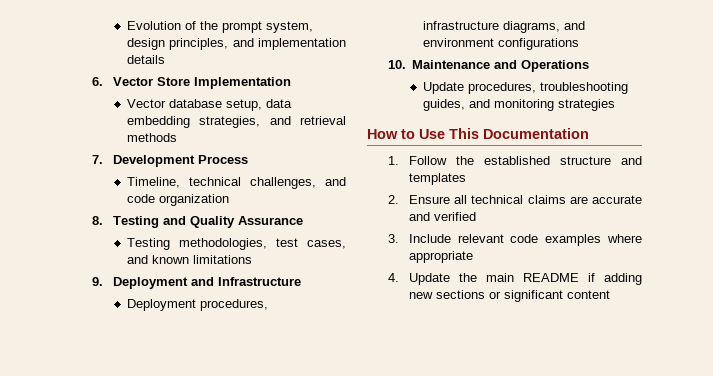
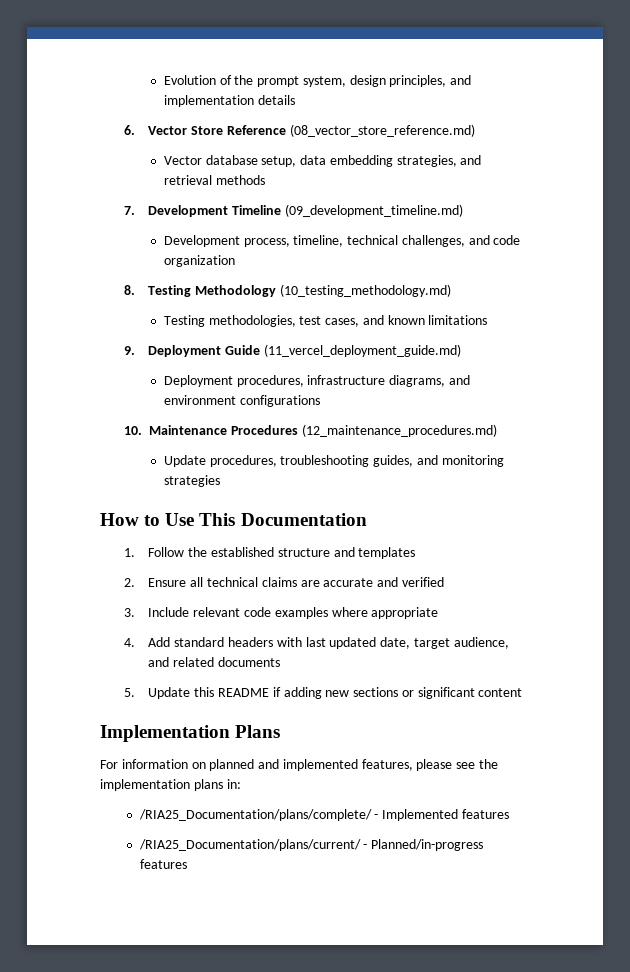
- 6. Vector Store Implementation
+ 6. Vector Store Reference (08_vector_store_reference.md)
- 7. Development Process
- Timeline, technical challenges, and code organization
+ 7. Development Timeline (09_development_timeline.md)
+ Development process, timeline, technical challenges, and code organization
- 8. Testing and Quality Assurance
+ 8. Testing Methodology (10_testing_methodology.md)
- 9. Deployment and Infrastructure
+ 9. Deployment Guide (11_vercel_deployment_guide.md)
- 10. Maintenance and Operations
+ 10. Maintenance Procedures (12_maintenance_procedures.md)
- 4. Update the main README if adding new sections or significant content
+ 4. Add standard headers with last updated date, target audience, and related documents
+ 5. Update this README if adding new sections or significant content
+ Implementation Plans
+ For information on planned and implemented features, please see the implementation plans in:
+ /RIA25_Documentation/plans/complete/ - Implemented features
+ /RIA25_Documentation/plans/current/ - Planned/in-progress features

